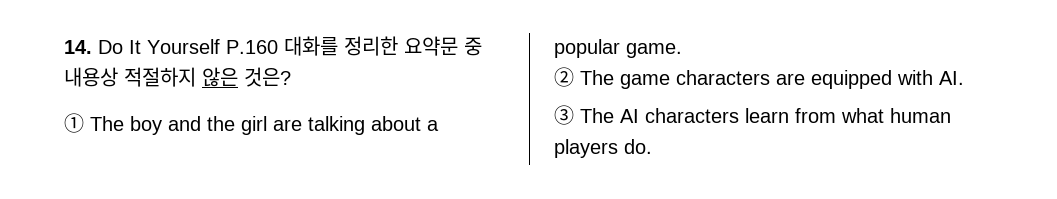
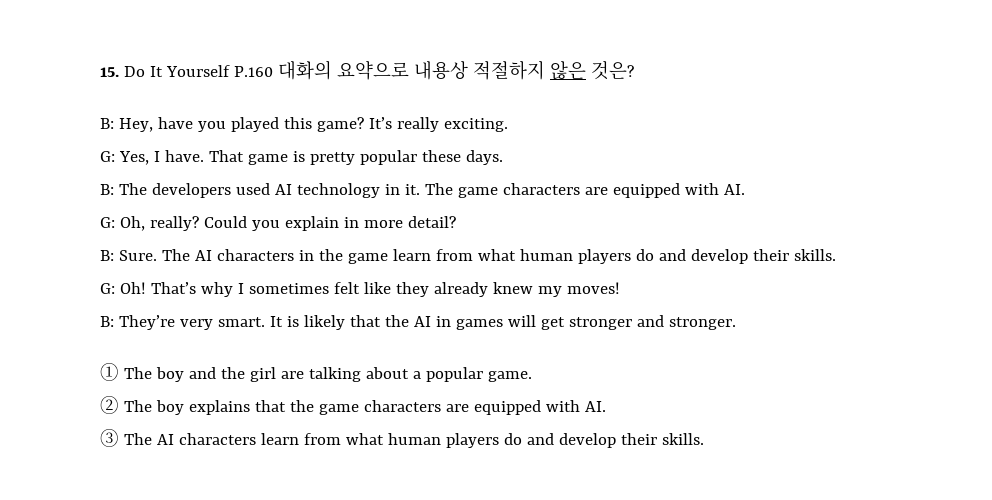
- 14. Do It Yourself P.160 대화를 정리한 요약문 중 내용상 적절하지 않은 것은?
+ 15. Do It Yourself P.160 대화의 요약으로 내용상 적절하지 않은 것은?
+ B: Hey, have you played this game? It’s really exciting.
+ G: Yes, I have. That game is pretty popular these days.
+ B: The developers used AI technology in it. The game characters are equipped with AI.
+ G: Oh, really? Could you explain in more detail?
+ B: Sure. The AI characters in the game learn from what human players do and develop their skills.
+ G: Oh! That’s why I sometimes felt like they already knew my moves!
+ B: They’re very smart. It is likely that the AI in games will get stronger and stronger.
- ② The game characters are equipped with AI.
+ ② The boy explains that the game characters are equipped with AI.
- ③ The AI characters learn from what human players do.
+ ③ The AI characters learn from what human players do and develop their skills.

